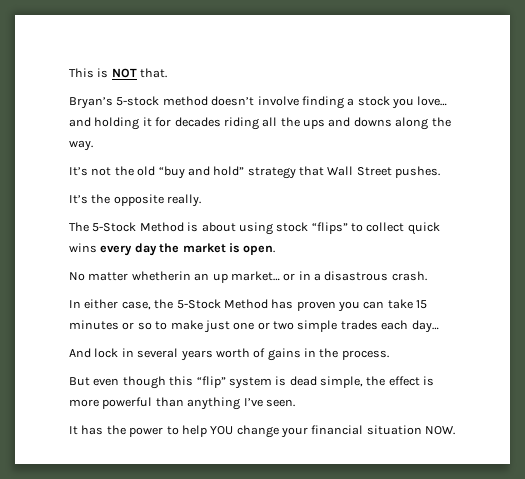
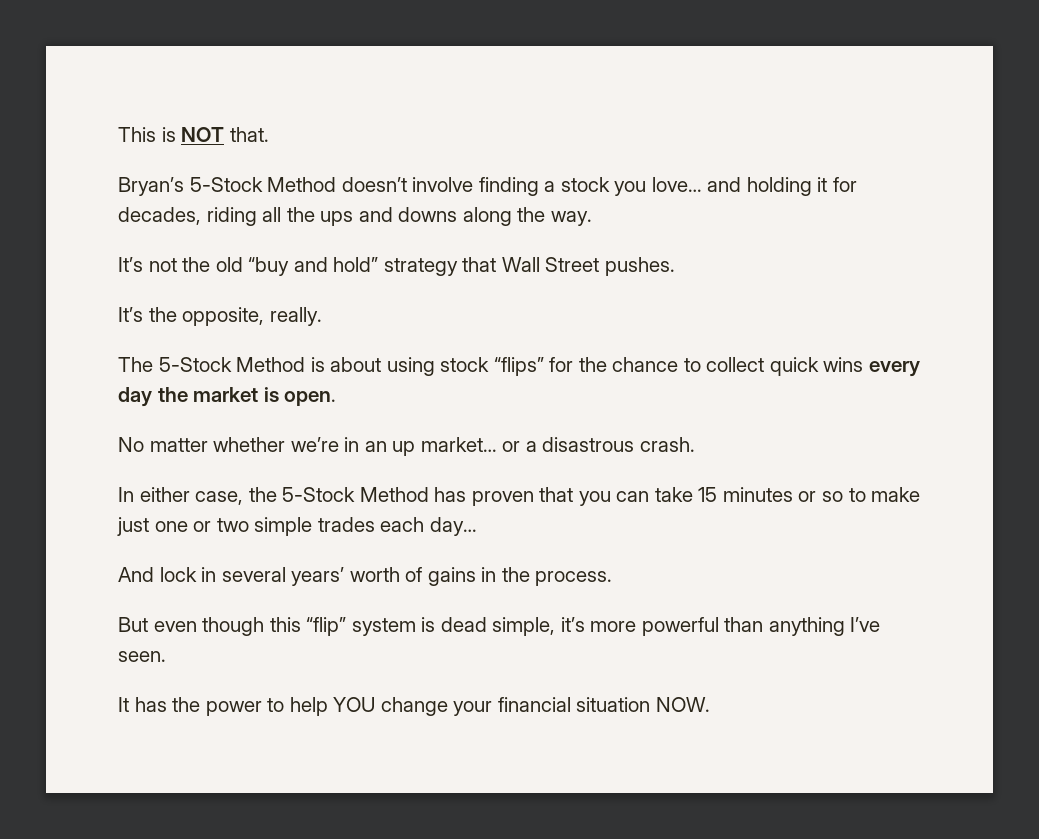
- Bryan’s 5-stock method doesn’t involve finding a stock you love… and holding it for decades riding all the ups and downs along the way.
+ Bryan’s 5-Stock Method doesn’t involve finding a stock you love… and holding it for decades, riding all the ups and downs along the way.
- It’s the opposite really.
+ It’s the opposite, really.
- The 5-Stock Method is about using stock “flips” to collect quick wins every day the market is open.
+ The 5-Stock Method is about using stock “flips” for the chance to collect quick wins every day the market is open.
- No matter whetherin an up market… or in a disastrous crash.
+ No matter whether we’re in an up market… or a disastrous crash.
- In either case, the 5-Stock Method has proven you can take 15 minutes or so to make just one or two simple trades each day…
+ In either case, the 5-Stock Method has proven that you can take 15 minutes or so to make just one or two simple trades each day…
- And lock in several years worth of gains in the process.
+ And lock in several years’ worth of gains in the process.
- But even though this “flip” system is dead simple, the effect is more powerful than anything I’ve seen.
+ But even though this “flip” system is dead simple, it’s more powerful than anything I’ve seen.

